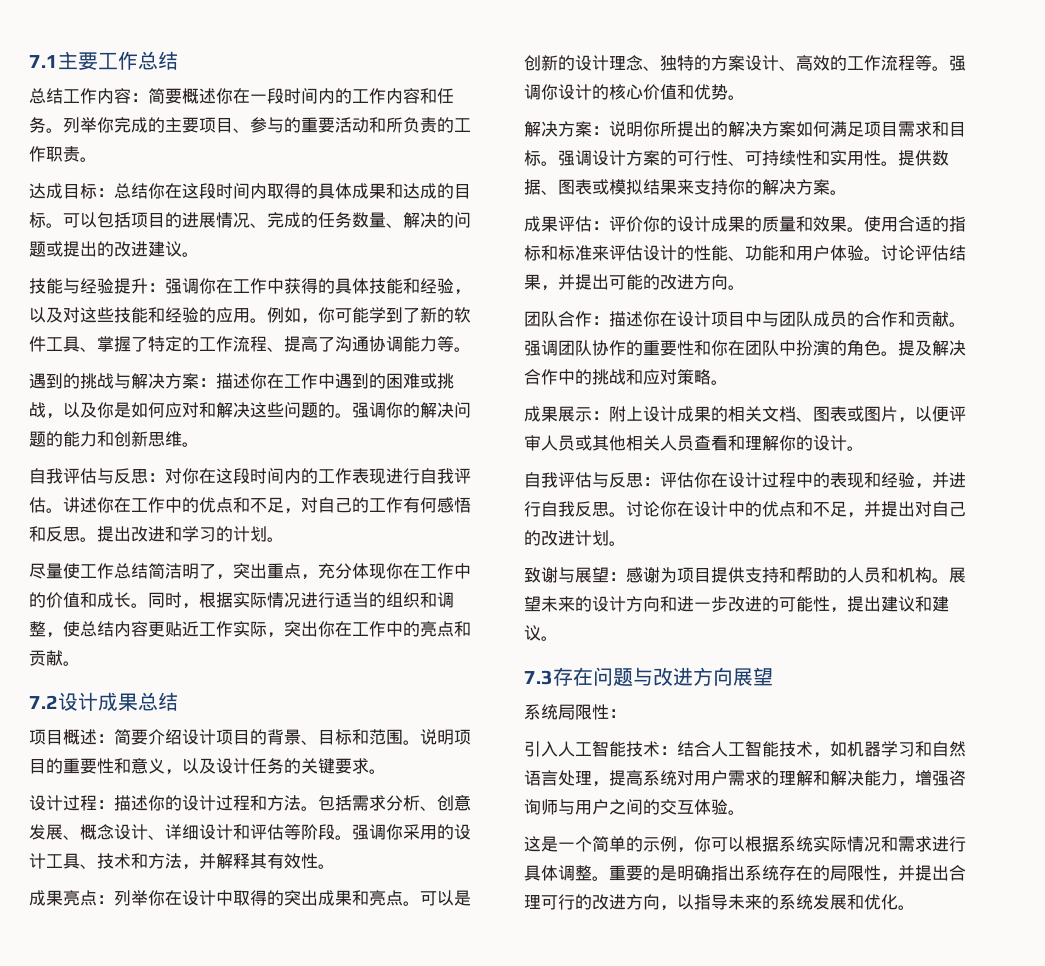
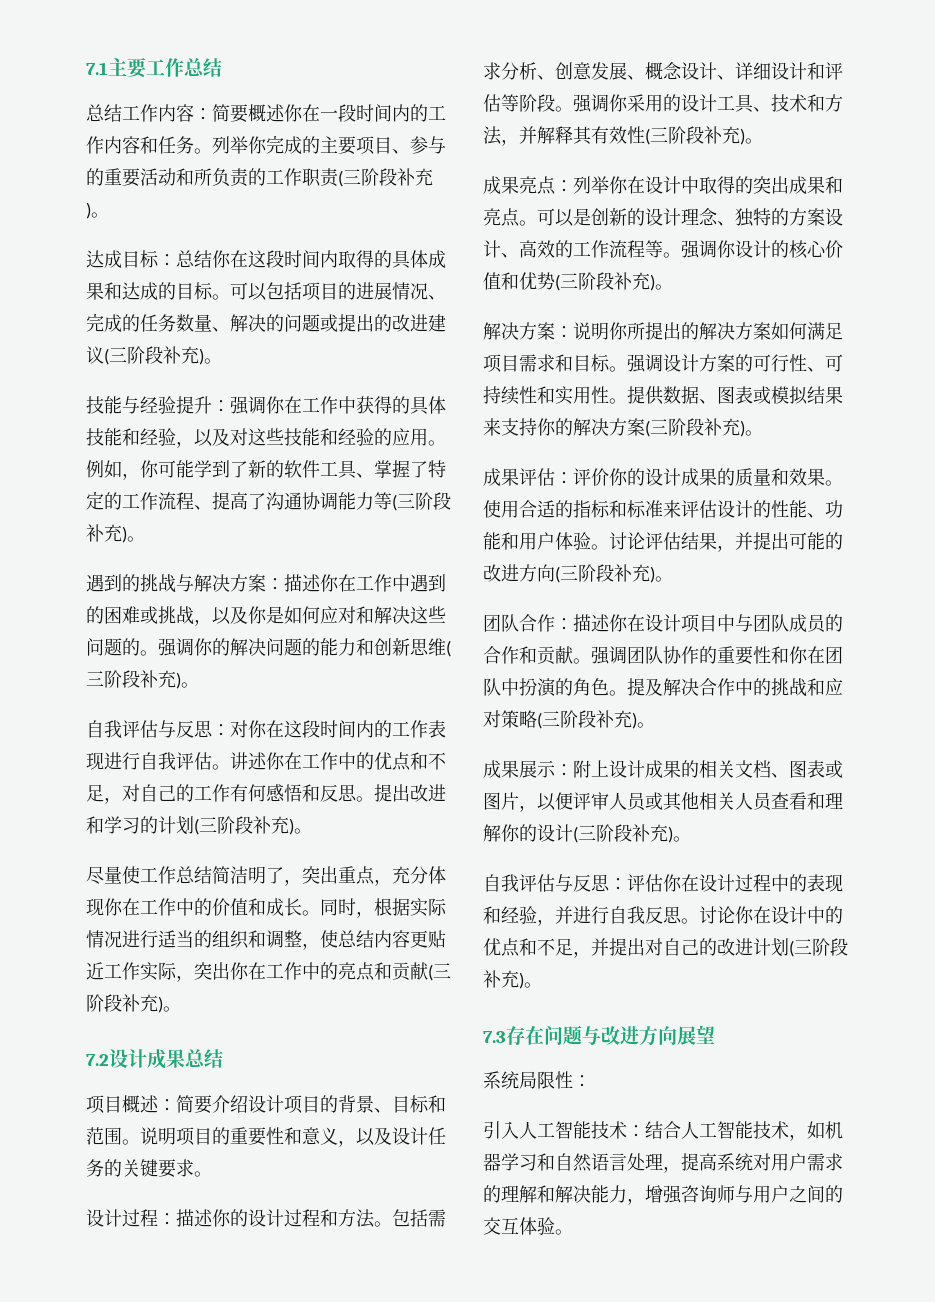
- 列举你完成的主要项目、参与的重要活动和所负责的工作职责。
+ 列举你完成的主要项目、参与的重要活动和所负责的工作职责(三阶段补充)。
- 可以包括项目的进展情况、完成的任务数量、解决的问题或提出的改进建议。
+ 可以包括项目的进展情况、完成的任务数量、解决的问题或提出的改进建议(三阶段补充)。
- 例如，你可能学到了新的软件工具、掌握了特定的工作流程、提高了沟通协调能力等。
+ 例如，你可能学到了新的软件工具、掌握了特定的工作流程、提高了沟通协调能力等(三阶段补充)。
- 强调你的解决问题的能力和创新思维。
+ 强调你的解决问题的能力和创新思维(三阶段补充)。
- 提出改进和学习的计划。
+ 提出改进和学习的计划(三阶段补充)。
- 同时，根据实际情况进行适当的组织和调整，使总结内容更贴近工作实际，突出你在工作中的亮点和贡献。
+ 同时，根据实际情况进行适当的组织和调整，使总结内容更贴近工作实际，突出你在工作中的亮点和贡献(三阶段补充)。
- 强调你采用的设计工具、技术和方法，并解释其有效性。
+ 强调你采用的设计工具、技术和方法，并解释其有效性(三阶段补充)。
- 强调你设计的核心价值和优势。
+ 强调你设计的核心价值和优势(三阶段补充)。
- 提供数据、图表或模拟结果来支持你的解决方案。
+ 提供数据、图表或模拟结果来支持你的解决方案(三阶段补充)。
- 讨论评估结果，并提出可能的改进方向。
+ 讨论评估结果，并提出可能的改进方向(三阶段补充)。
- 提及解决合作中的挑战和应对策略。
+ 提及解决合作中的挑战和应对策略(三阶段补充)。
- 成果展示：附上设计成果的相关文档、图表或图片，以便评审人员或其他相关人员查看和理解你的设计。
+ 成果展示：附上设计成果的相关文档、图表或图片，以便评审人员或其他相关人员查看和理解你的设计(三阶段补充)。
- 讨论你在设计中的优点和不足，并提出对自己的改进计划。
- 致谢与展望：感谢为项目提供支持和帮助的人员和机构。展望未来的设计方向和进一步改进的可能性，提出建议和建议。
+ 讨论你在设计中的优点和不足，并提出对自己的改进计划(三阶段补充)。
- 这是一个简单的示例，你可以根据系统实际情况和需求进行具体调整。重要的是明确指出系统存在的局限性，并提出合理可行的改进方向，以指导未来的系统发展和优化。

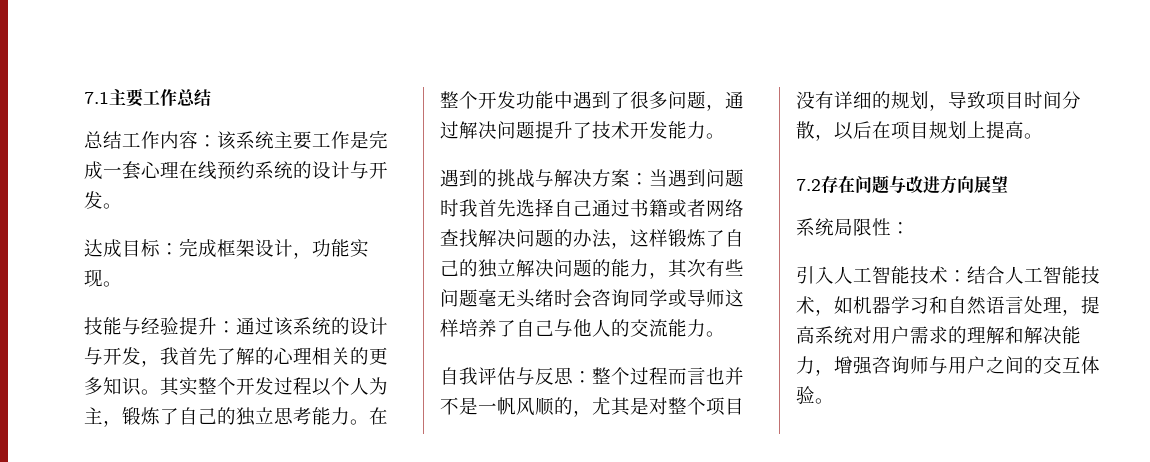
- 总结工作内容：简要概述你在一段时间内的工作内容和任务。列举你完成的主要项目、参与的重要活动和所负责的工作职责(三阶段补充)。
- 达成目标：总结你在这段时间内取得的具体成果和达成的目标。可以包括项目的进展情况、完成的任务数量、解决的问题或提出的改进建议(三阶段补充)。
+ 总结工作内容：该系统主要工作是完成一套心理在线预约系统的设计与开发。
+ 达成目标：完成框架设计，功能实现。
- 技能与经验提升：强调你在工作中获得的具体技能和经验，以及对这些技能和经验的应用。例如，你可能学到了新的软件工具、掌握了特定的工作流程、提高了沟通协调能力等(三阶段补充)。
+ 技能与经验提升：通过该系统的设计与开发，我首先了解的心理相关的更多知识。其实整个开发过程以个人为主，锻炼了自己的独立思考能力。在整个开发功能中遇到了很多问题，通过解决问题提升了技术开发能力。
- 遇到的挑战与解决方案：描述你在工作中遇到的困难或挑战，以及你是如何应对和解决这些问题的。强调你的解决问题的能力和创新思维(三阶段补充)。
- 自我评估与反思：对你在这段时间内的工作表现进行自我评估。讲述你在工作中的优点和不足，对自己的工作有何感悟和反思。提出改进和学习的计划(三阶段补充)。
- 尽量使工作总结简洁明了，突出重点，充分体现你在工作中的价值和成长。同时，根据实际情况进行适当的组织和调整，使总结内容更贴近工作实际，突出你在工作中的亮点和贡献(三阶段补充)。
- 7.2设计成果总结
- 项目概述：简要介绍设计项目的背景、目标和范围。说明项目的重要性和意义，以及设计任务的关键要求。
- 设计过程：描述你的设计过程和方法。包括需求分析、创意发展、概念设计、详细设计和评估等阶段。强调你采用的设计工具、技术和方法，并解释其有效性(三阶段补充)。
- 成果亮点：列举你在设计中取得的突出成果和亮点。可以是创新的设计理念、独特的方案设计、高效的工作流程等。强调你设计的核心价值和优势(三阶段补充)。
- 解决方案：说明你所提出的解决方案如何满足项目需求和目标。强调设计方案的可行性、可持续性和实用性。提供数据、图表或模拟结果来支持你的解决方案(三阶段补充)。
- 成果评估：评价你的设计成果的质量和效果。使用合适的指标和标准来评估设计的性能、功能和用户体验。讨论评估结果，并提出可能的改进方向(三阶段补充)。
- 团队合作：描述你在设计项目中与团队成员的合作和贡献。强调团队协作的重要性和你在团队中扮演的角色。提及解决合作中的挑战和应对策略(三阶段补充)。
- 成果展示：附上设计成果的相关文档、图表或图片，以便评审人员或其他相关人员查看和理解你的设计(三阶段补充)。
- 自我评估与反思：评估你在设计过程中的表现和经验，并进行自我反思。讨论你在设计中的优点和不足，并提出对自己的改进计划(三阶段补充)。
- 7.3存在问题与改进方向展望
+ 遇到的挑战与解决方案：当遇到问题时我首先选择自己通过书籍或者网络查找解决问题的办法，这样锻炼了自己的独立解决问题的能力，其次有些问题毫无头绪时会咨询同学或导师这样培养了自己与他人的交流能力。
+ 自我评估与反思：整个过程而言也并不是一帆风顺的，尤其是对整个项目没有详细的规划，导致项目时间分散，以后在项目规划上提高。
+ 7.2存在问题与改进方向展望

